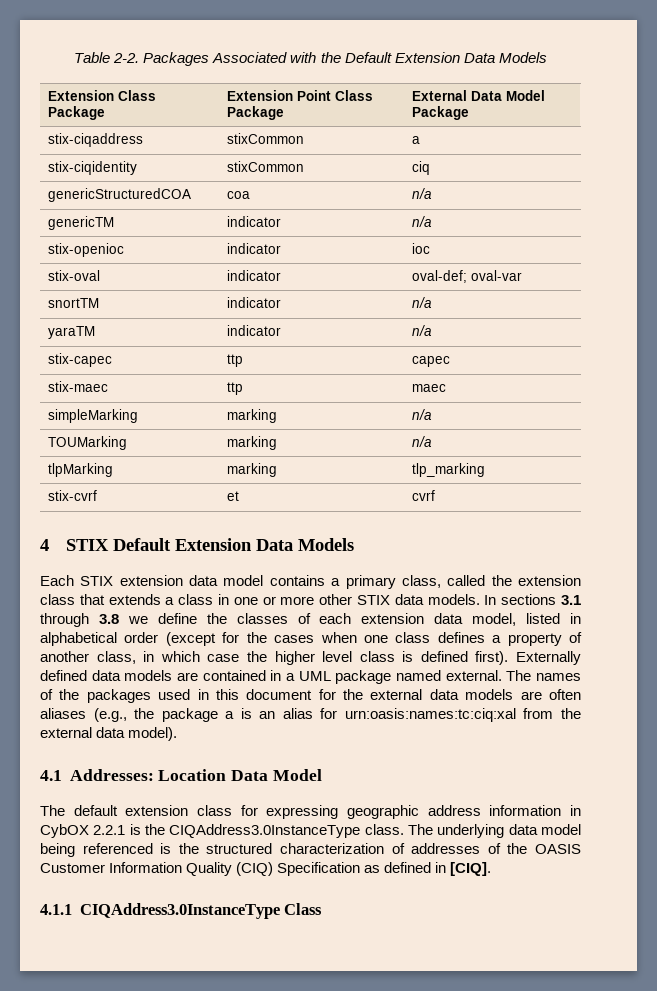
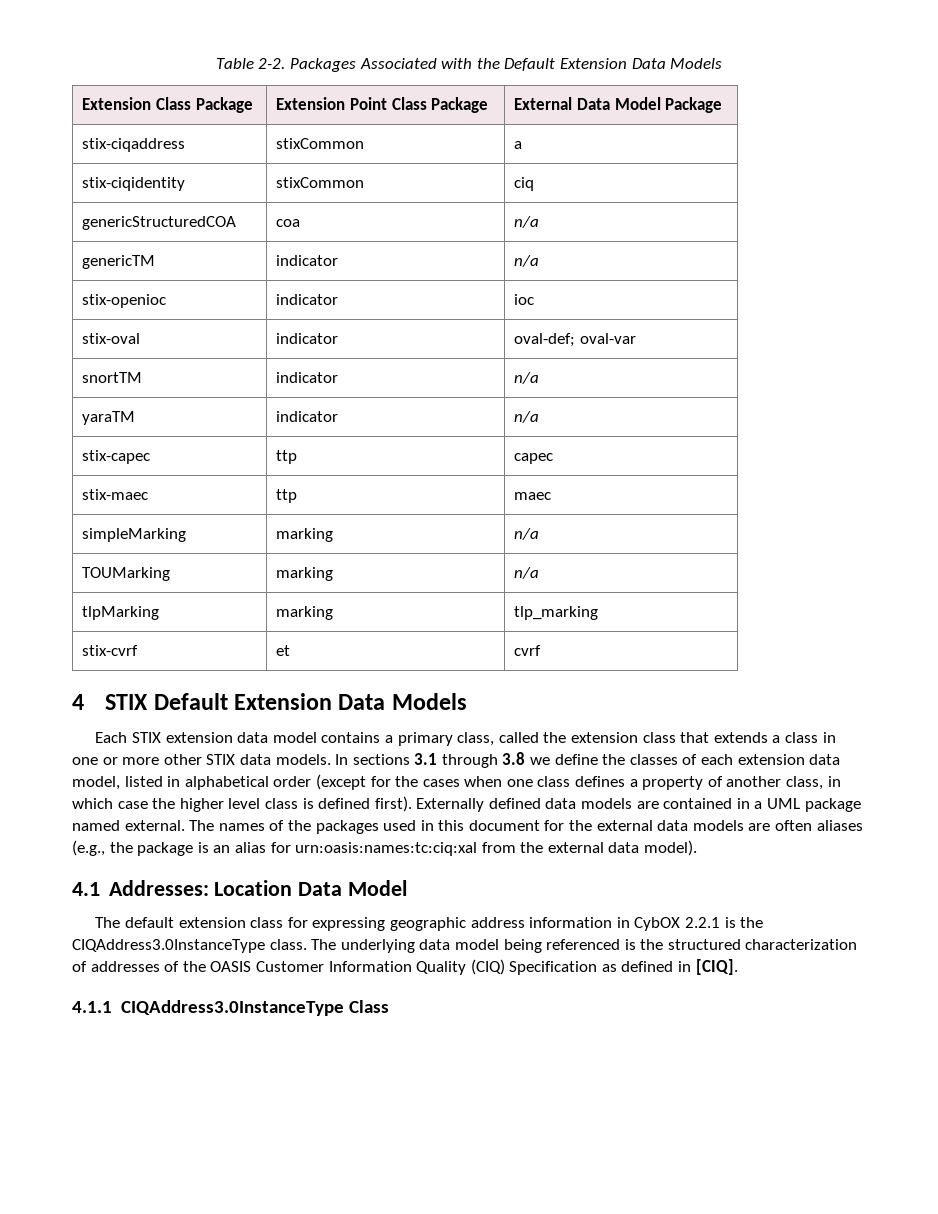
- The names of the packages used in this document for the external data models are often aliases (e.g., the package a is an alias for urn:oasis:names:tc:ciq:xal from the external data model).
+ The names of the packages used in this document for the external data models are often aliases (e.g., the package is an alias for urn:oasis:names:tc:ciq:xal from the external data model).

